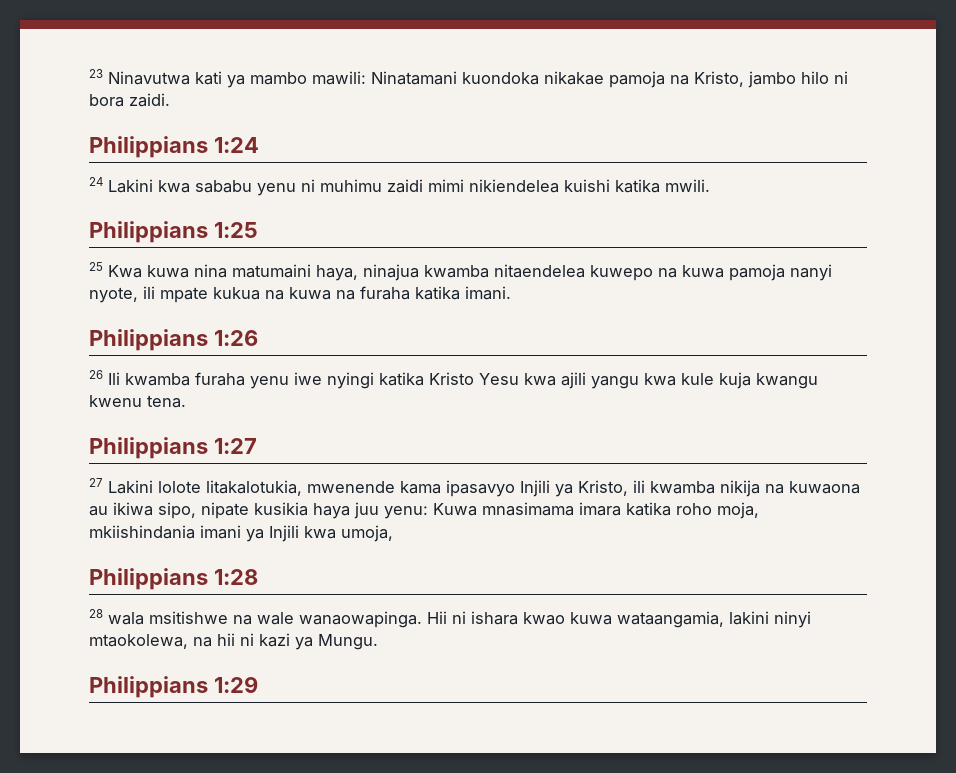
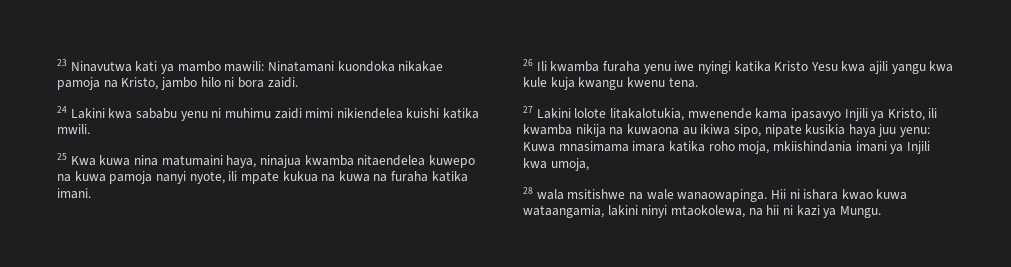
- Philippians 1:24
- Philippians 1:25
- Philippians 1:26
- Philippians 1:27
- Philippians 1:28
- Philippians 1:29

